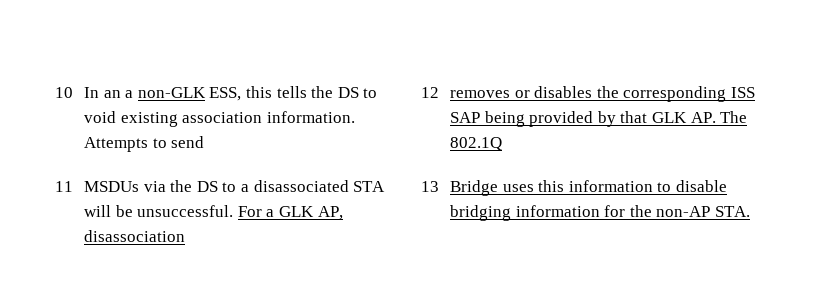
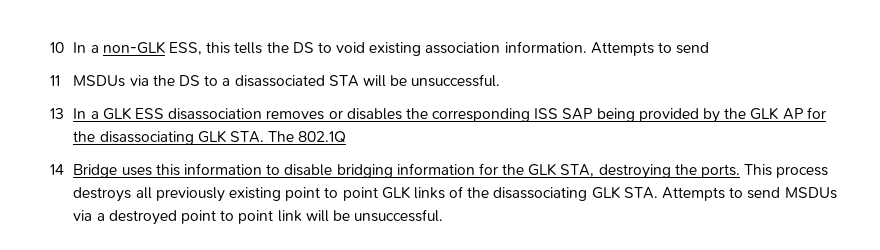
- 10 In an a non-GLK ESS, this tells the DS to void existing association information.
+ 10 In a non-GLK ESS, this tells the DS to void existing association information.
- 11 MSDUs via the DS to a disassociated STA will be unsuccessful. For a GLK AP, disassociation
- 12 removes or disables the corresponding ISS SAP being provided by that GLK AP. The 802.1Q
+ 11 MSDUs via the DS to a disassociated STA will be unsuccessful.
+ 13 In a GLK ESS disassociation removes or disables the corresponding ISS SAP being provided by the GLK AP for the disassociating GLK STA. The 802.1Q
- 13 Bridge uses this information to disable bridging information for the non-AP STA.
+ 14 Bridge uses this information to disable bridging information for the GLK STA, destroying the ports. This process destroys all previously existing point to point GLK links of the disassociating GLK STA. Attempts to send MSDUs via a destroyed point to point link will be unsuccessful.

